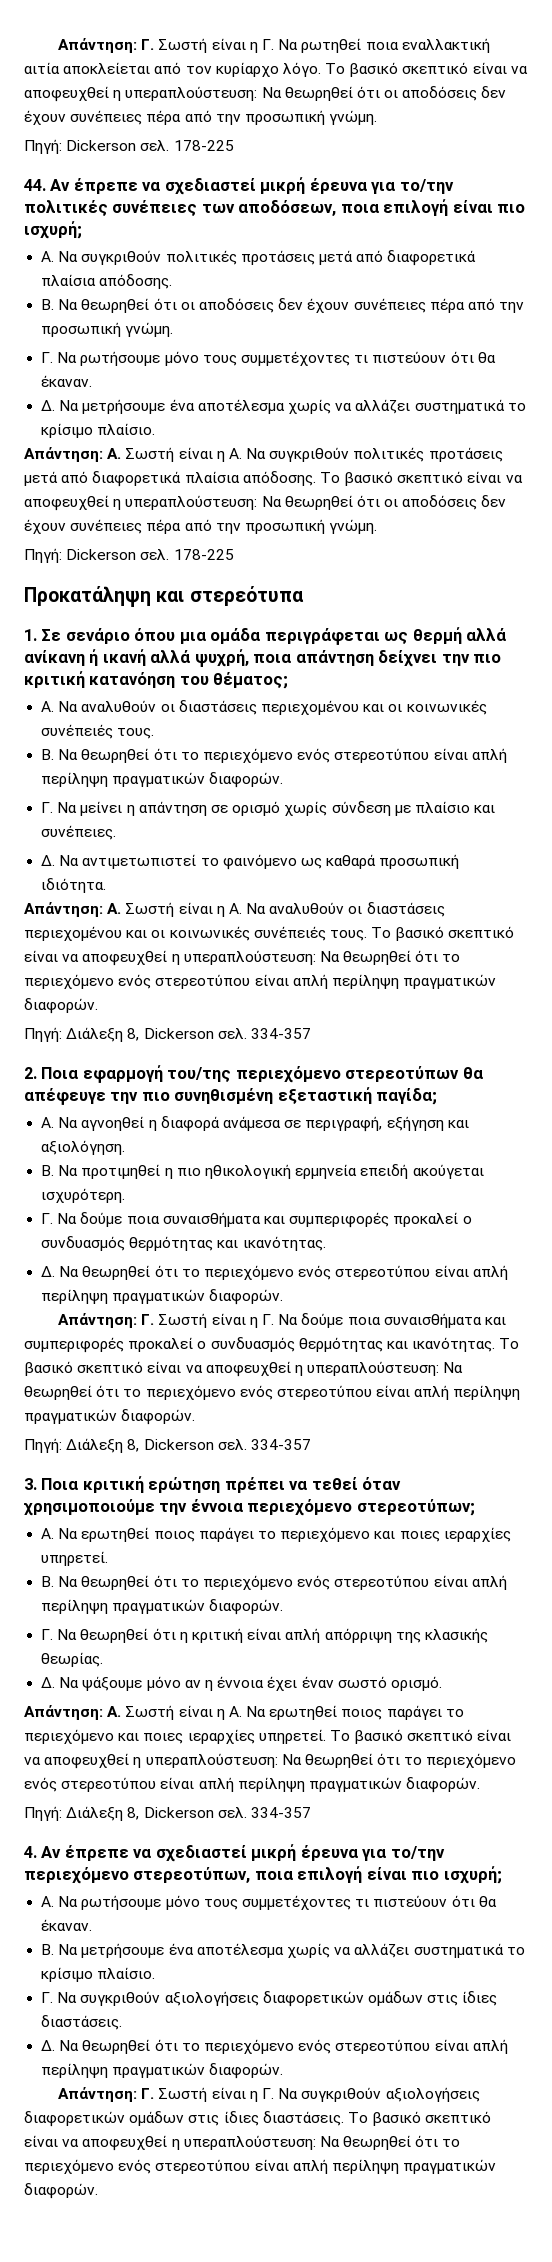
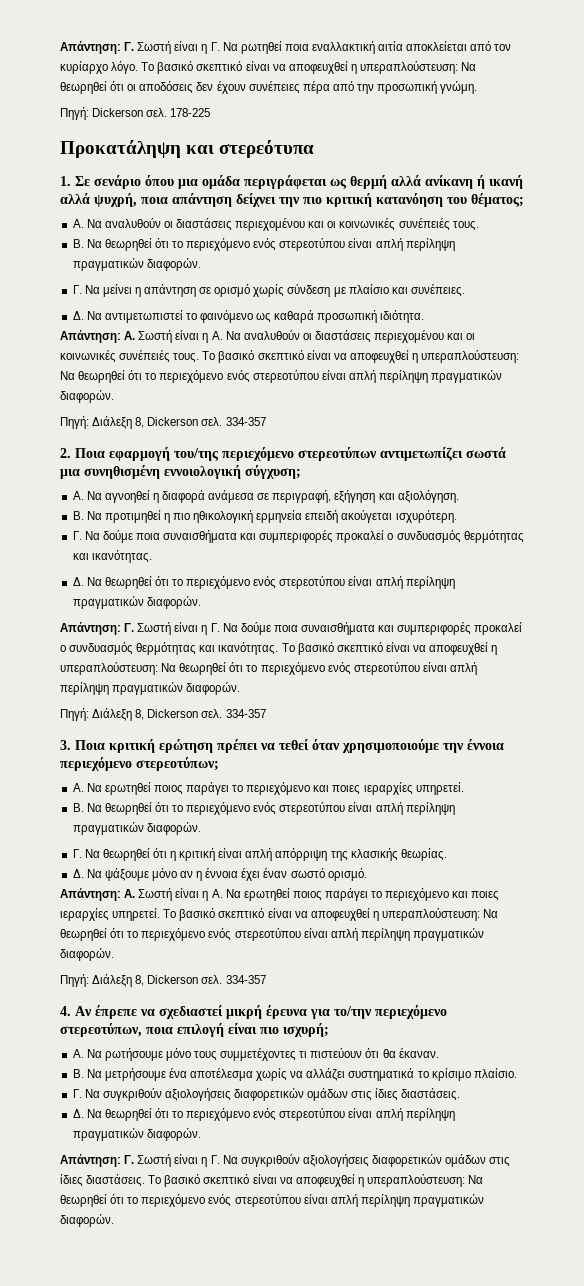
- 44. Αν έπρεπε να σχεδιαστεί μικρή έρευνα για το/την πολιτικές συνέπειες των αποδόσεων, ποια επιλογή είναι πιο ισχυρή;
- Α. Να συγκριθούν πολιτικές προτάσεις μετά από διαφορετικά πλαίσια απόδοσης.
- Β. Να θεωρηθεί ότι οι αποδόσεις δεν έχουν συνέπειες πέρα από την προσωπική γνώμη.
- Γ. Να ρωτήσουμε μόνο τους συμμετέχοντες τι πιστεύουν ότι θα έκαναν.
- Δ. Να μετρήσουμε ένα αποτέλεσμα χωρίς να αλλάζει συστηματικά το κρίσιμο πλαίσιο.
- Απάντηση: Α. Σωστή είναι η Α. Να συγκριθούν πολιτικές προτάσεις μετά από διαφορετικά πλαίσια απόδοσης. Το βασικό σκεπτικό είναι να αποφευχθεί η υπεραπλούστευση: Να θεωρηθεί ότι οι αποδόσεις δεν έχουν συνέπειες πέρα από την προσωπική γνώμη.
- Πηγή: Dickerson σελ. 178-225
- 2. Ποια εφαρμογή του/της περιεχόμενο στερεοτύπων θα απέφευγε την πιο συνηθισμένη εξεταστική παγίδα;
+ 2. Ποια εφαρμογή του/της περιεχόμενο στερεοτύπων αντιμετωπίζει σωστά μια συνηθισμένη εννοιολογική σύγχυση;

